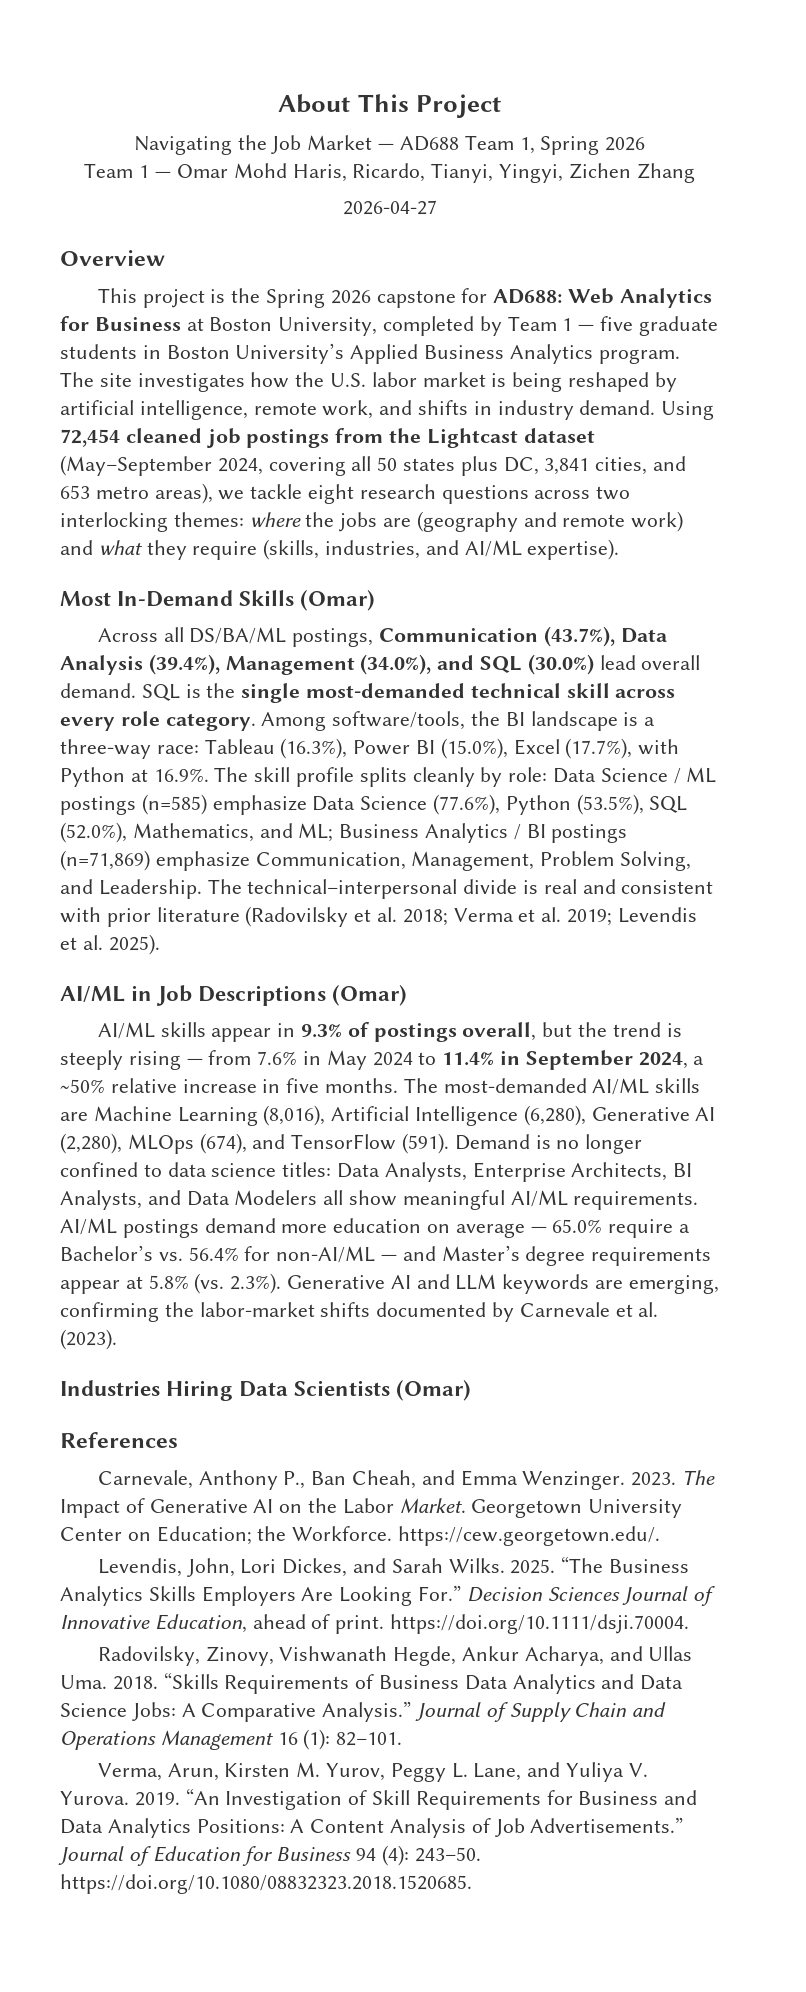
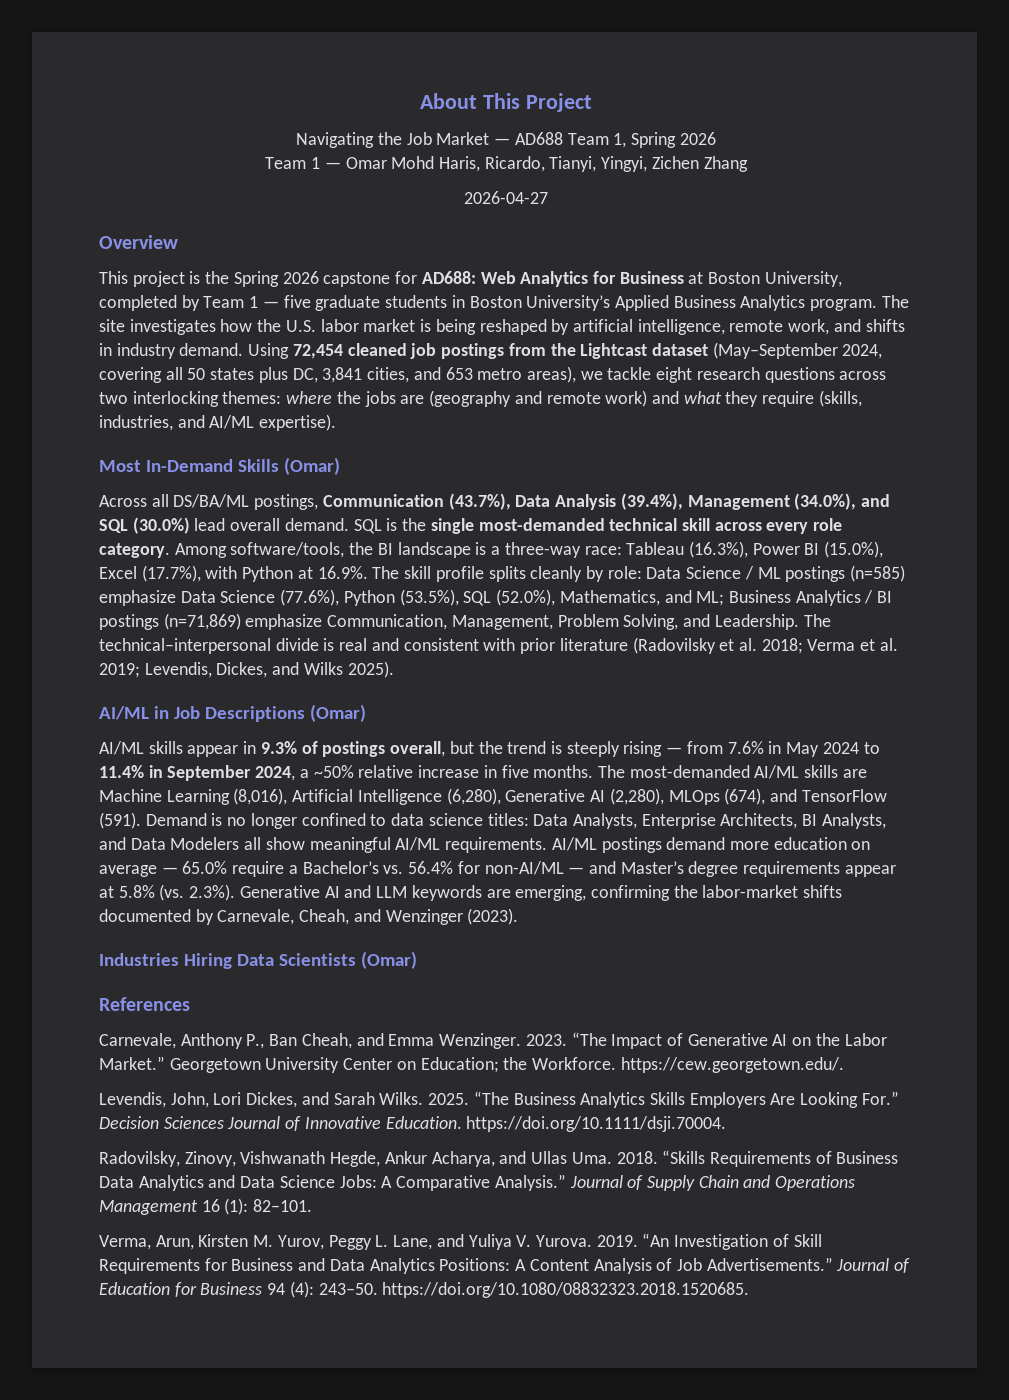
- The technical–interpersonal divide is real and consistent with prior literature (Radovilsky et al. 2018; Verma et al. 2019; Levendis et al. 2025).
+ The technical–interpersonal divide is real and consistent with prior literature (Radovilsky et al. 2018; Verma et al. 2019; Levendis, Dickes, and Wilks 2025).
- AI/ML postings demand more education on average — 65.0% require a Bachelor’s vs. 56.4% for non-AI/ML — and Master’s degree requirements appear at 5.8% (vs. 2.3%). Generative AI and LLM keywords are emerging, confirming the labor-market shifts documented by Carnevale et al. (2023).
+ AI/ML postings demand more education on average — 65.0% require a Bachelor’s vs. 56.4% for non-AI/ML — and Master’s degree requirements appear at 5.8% (vs. 2.3%). Generative AI and LLM keywords are emerging, confirming the labor-market shifts documented by Carnevale, Cheah, and Wenzinger (2023).
- The Impact of Generative AI on the Labor Market.
+ “The Impact of Generative AI on the Labor Market.”
- “The Business Analytics Skills Employers Are Looking For.” Decision Sciences Journal of Innovative Education, ahead of print. https://doi.org/10.1111/dsji.70004.
+ “The Business Analytics Skills Employers Are Looking For.” Decision Sciences Journal of Innovative Education. https://doi.org/10.1111/dsji.70004.

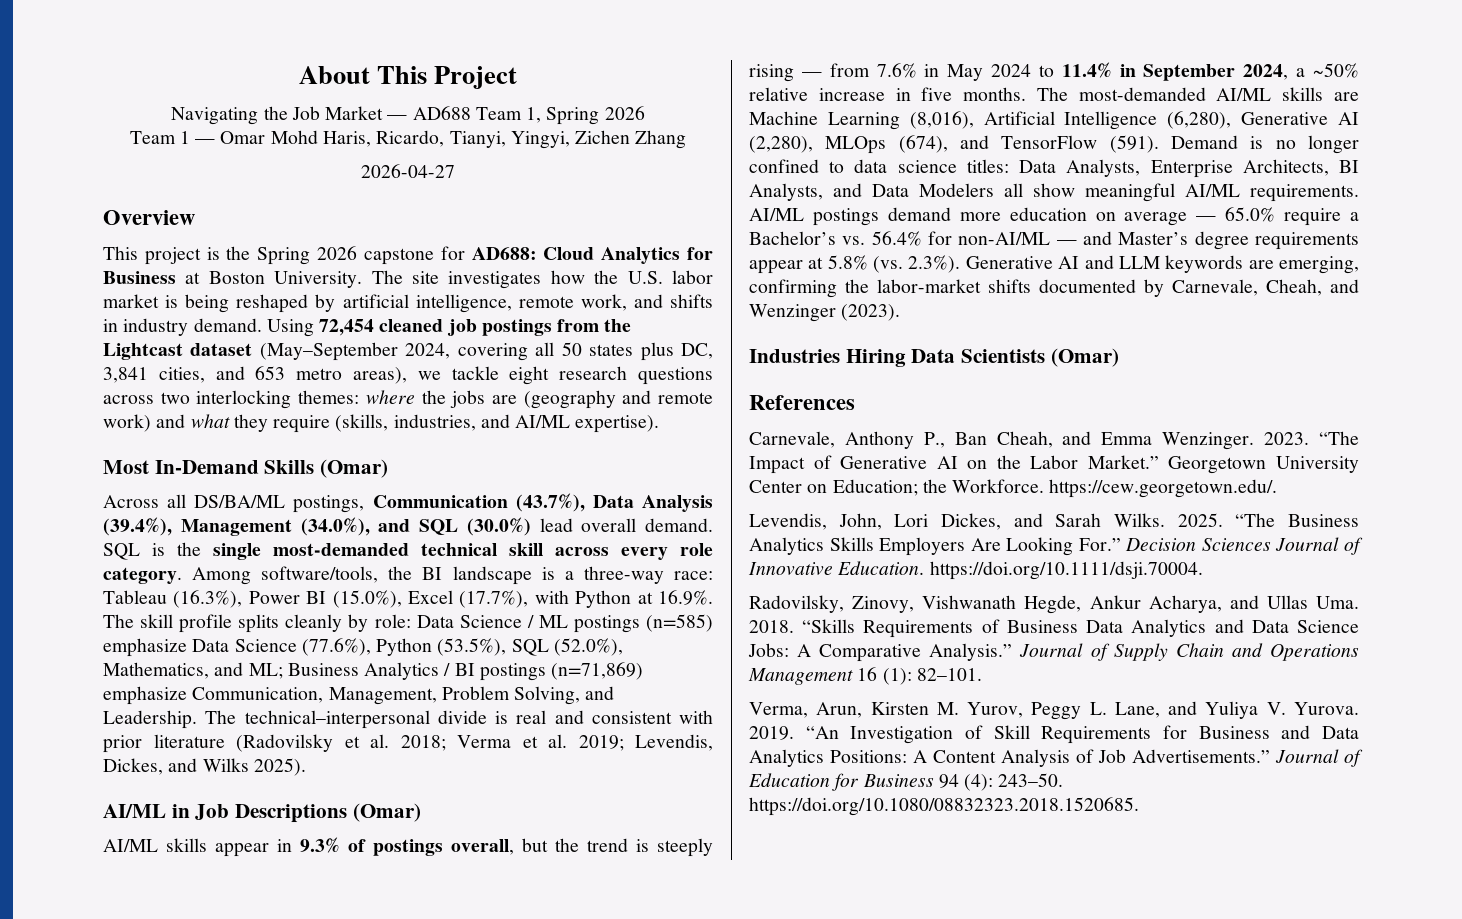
- This project is the Spring 2026 capstone for AD688: Web Analytics for Business at Boston University, completed by Team 1 — five graduate students in Boston University’s Applied Business Analytics program.
+ This project is the Spring 2026 capstone for AD688: Cloud Analytics for Business at Boston University.

